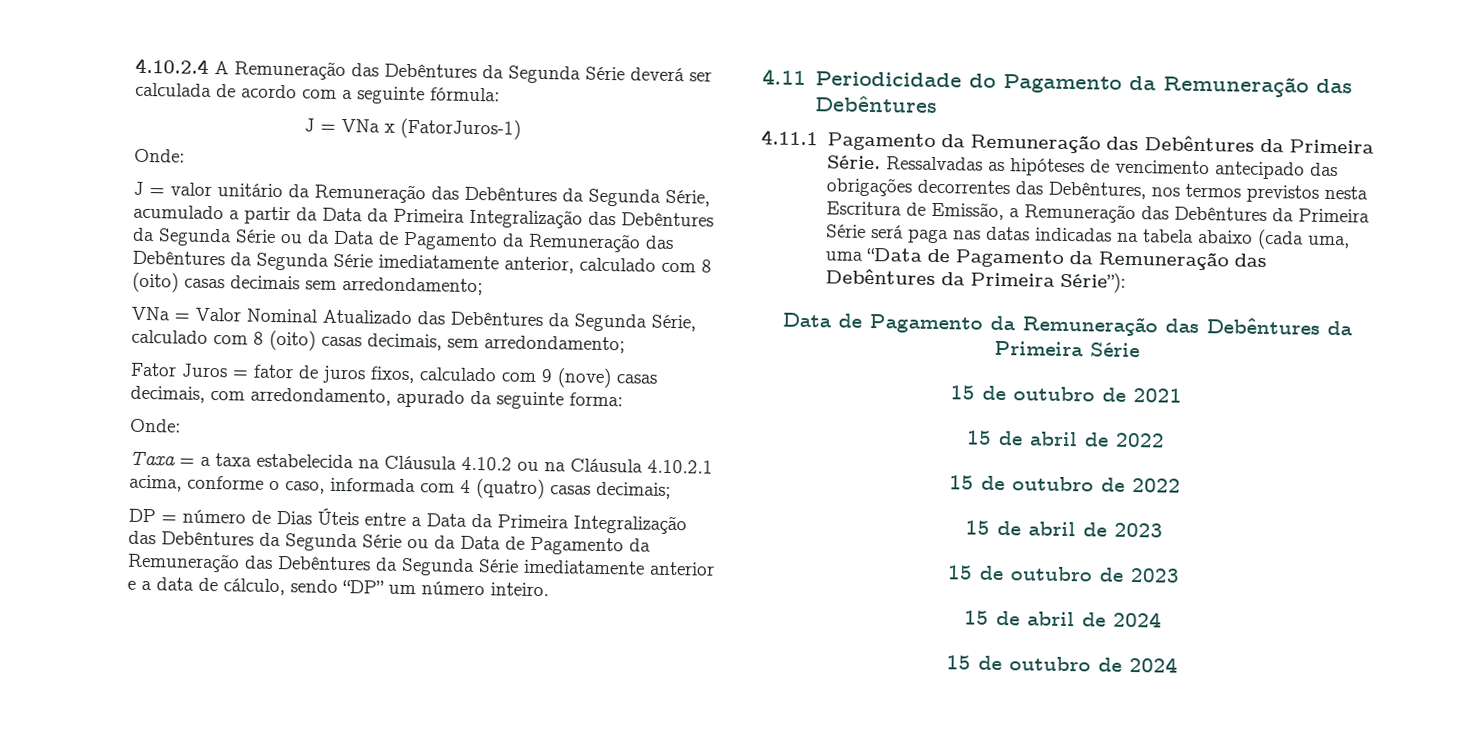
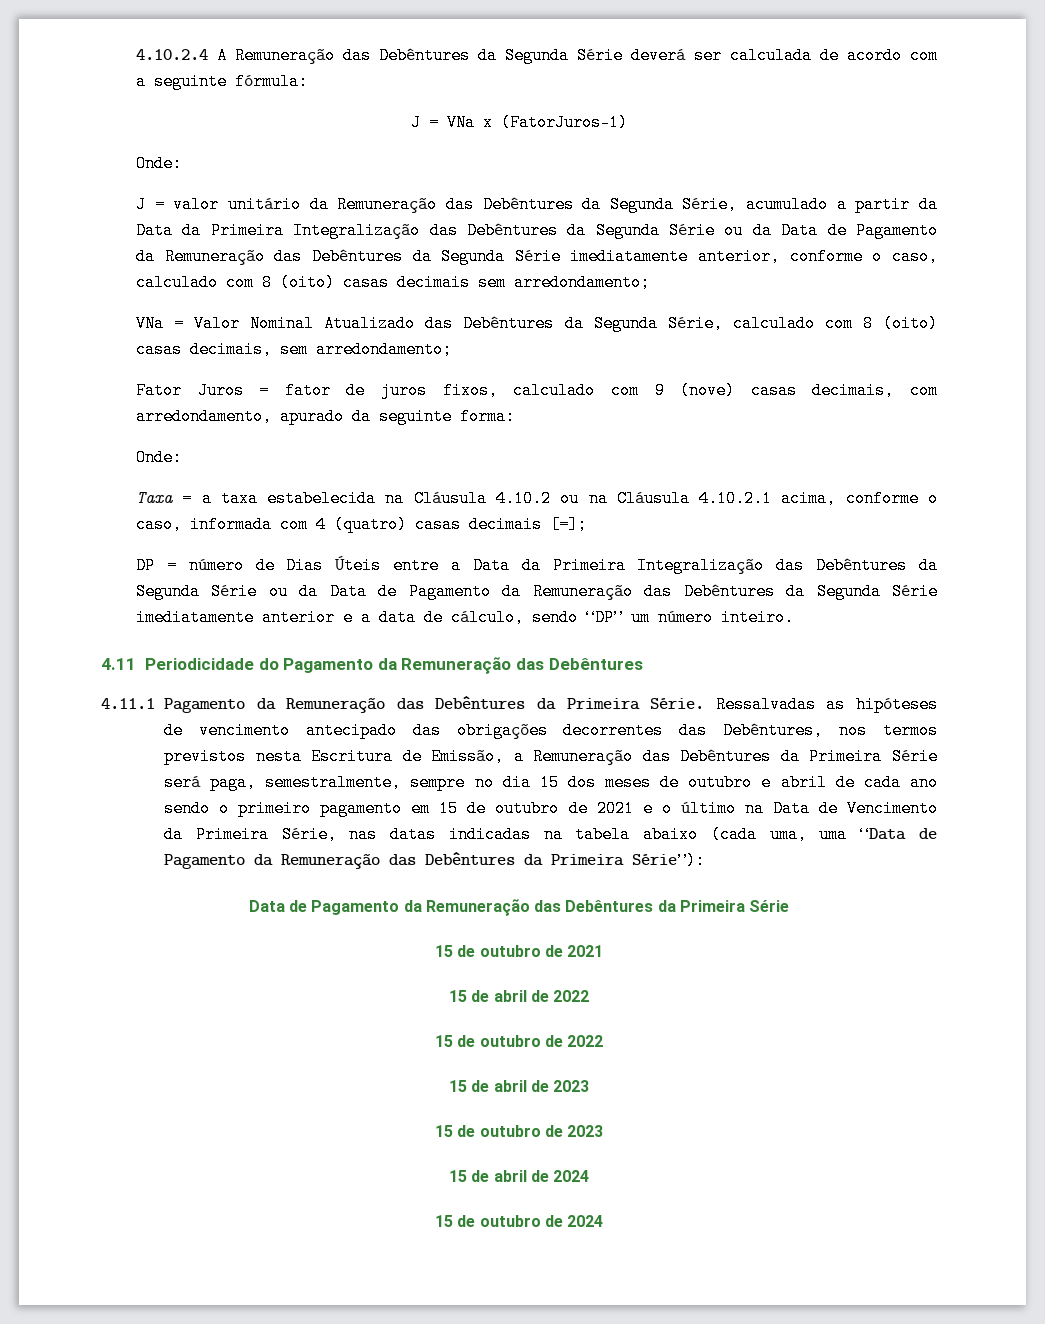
- J = valor unitário da Remuneração das Debêntures da Segunda Série, acumulado a partir da Data da Primeira Integralização das Debêntures da Segunda Série ou da Data de Pagamento da Remuneração das Debêntures da Segunda Série imediatamente anterior, calculado com 8 (oito) casas decimais sem arredondamento;
+ J = valor unitário da Remuneração das Debêntures da Segunda Série, acumulado a partir da Data da Primeira Integralização das Debêntures da Segunda Série ou da Data de Pagamento da Remuneração das Debêntures da Segunda Série imediatamente anterior, conforme o caso, calculado com 8 (oito) casas decimais sem arredondamento;
- Taxa = a taxa estabelecida na Cláusula 4.10.2 ou na Cláusula 4.10.2.1 acima, conforme o caso, informada com 4 (quatro) casas decimais;
+ Taxa = a taxa estabelecida na Cláusula 4.10.2 ou na Cláusula 4.10.2.1 acima, conforme o caso, informada com 4 (quatro) casas decimais [=];
- Ressalvadas as hipóteses de vencimento antecipado das obrigações decorrentes das Debêntures, nos termos previstos nesta Escritura de Emissão, a Remuneração das Debêntures da Primeira Série será paga nas datas indicadas na tabela abaixo (cada uma, uma “Data de Pagamento da Remuneração das Debêntures da Primeira Série”):
+ Ressalvadas as hipóteses de vencimento antecipado das obrigações decorrentes das Debêntures, nos termos previstos nesta Escritura de Emissão, a Remuneração das Debêntures da Primeira Série será paga, semestralmente, sempre no dia 15 dos meses de outubro e abril de cada ano sendo o primeiro pagamento em 15 de outubro de 2021 e o último na Data de Vencimento da Primeira Série, nas datas indicadas na tabela abaixo (cada uma, uma “Data de Pagamento da Remuneração das Debêntures da Primeira Série”):

